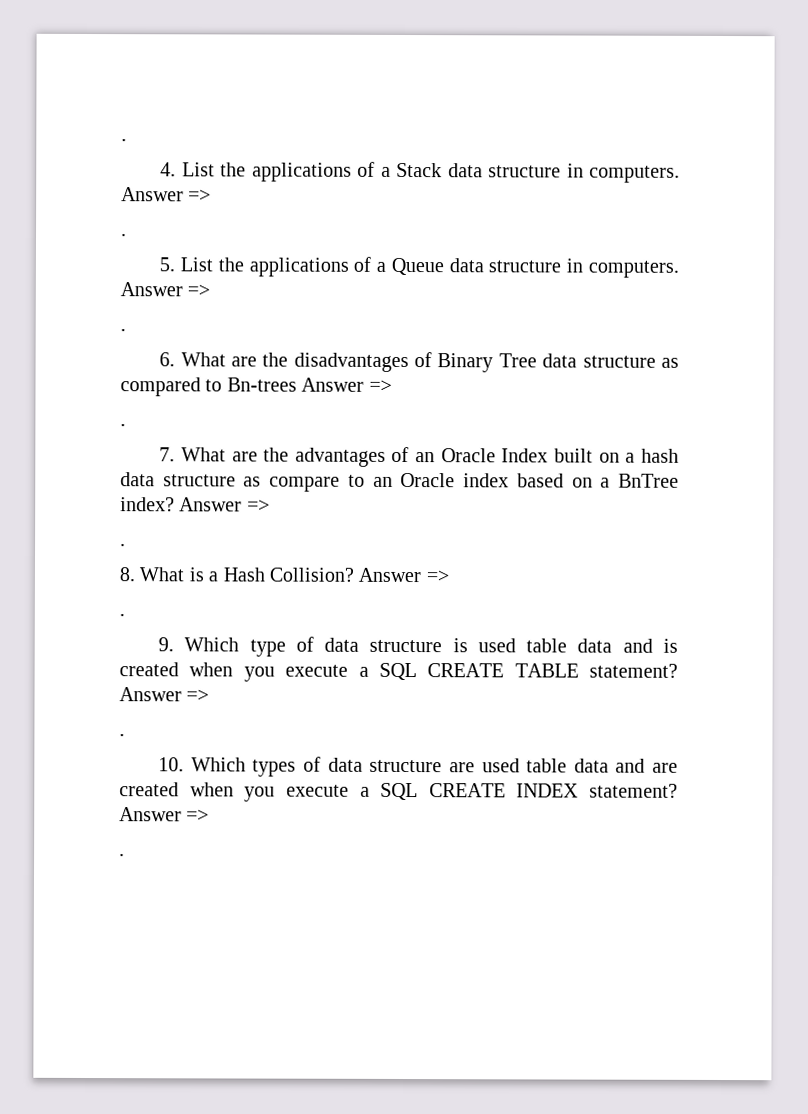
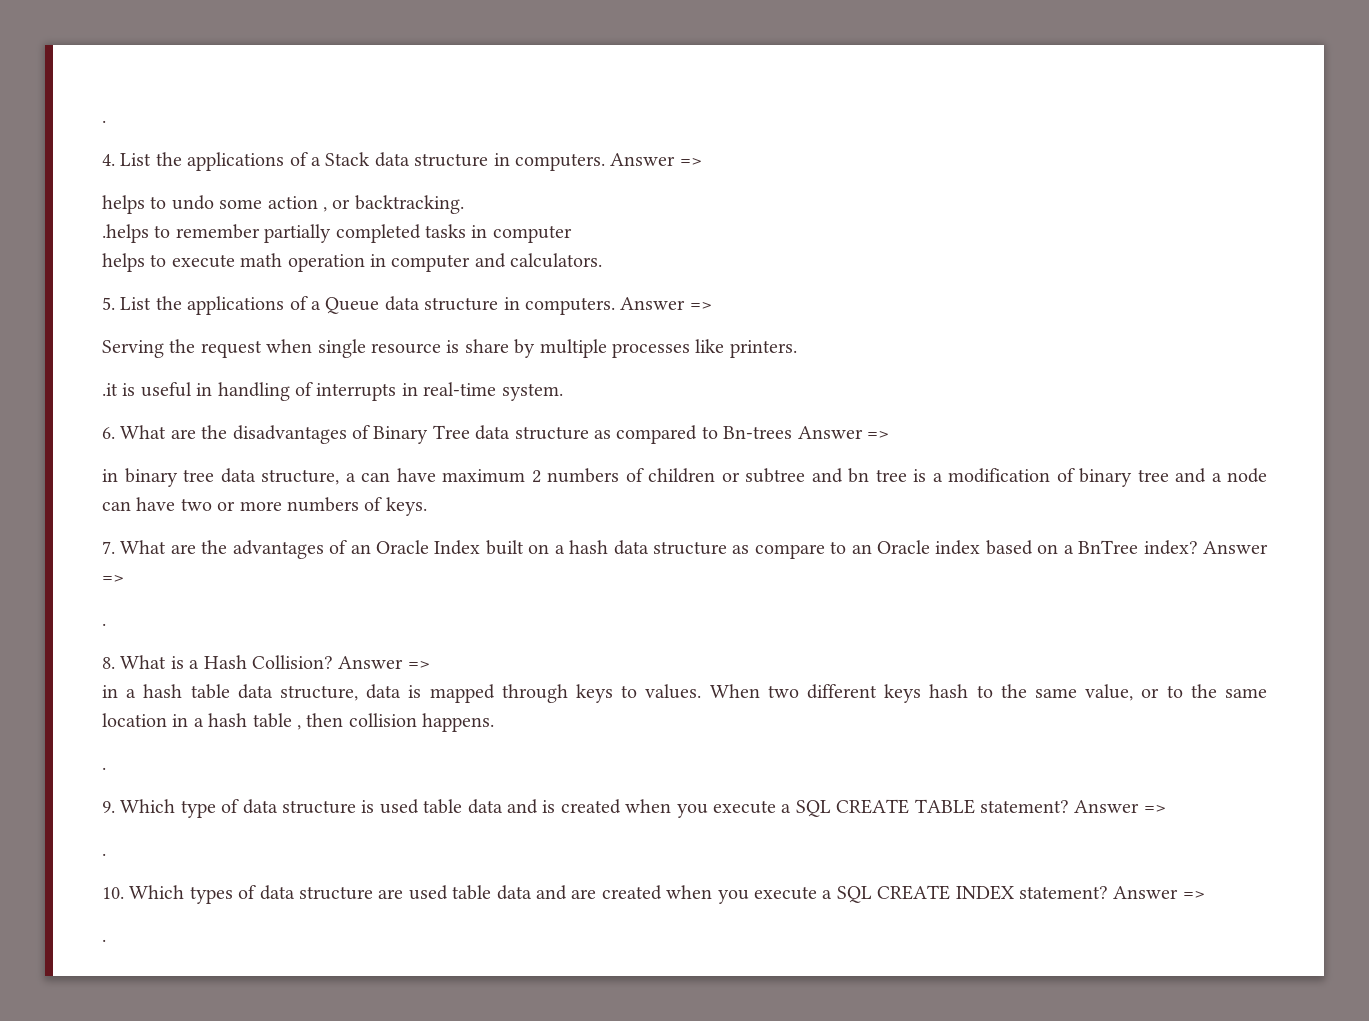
  4. List the applications of a Stack data structure in computers. Answer =>
- .
+ helps to undo some action , or backtracking.
+ .helps to remember partially completed tasks in computer
+ helps to execute math operation in computer and calculators.
  5. List the applications of a Queue data structure in computers. Answer =>
- .
+ Serving the request when single resource is share by multiple processes like printers.
+ .it is useful in handling of interrupts in real-time system.
  6. What are the disadvantages of Binary Tree data structure as compared to Bn-trees Answer =>
- .
+ in binary tree data structure, a can have maximum 2 numbers of children or subtree and bn tree is a modification of binary tree and a node can have two or more numbers of keys.
+ in a hash table data structure, data is mapped through keys to values. When two different keys hash to the same value, or to the same location in a hash table , then collision happens.

